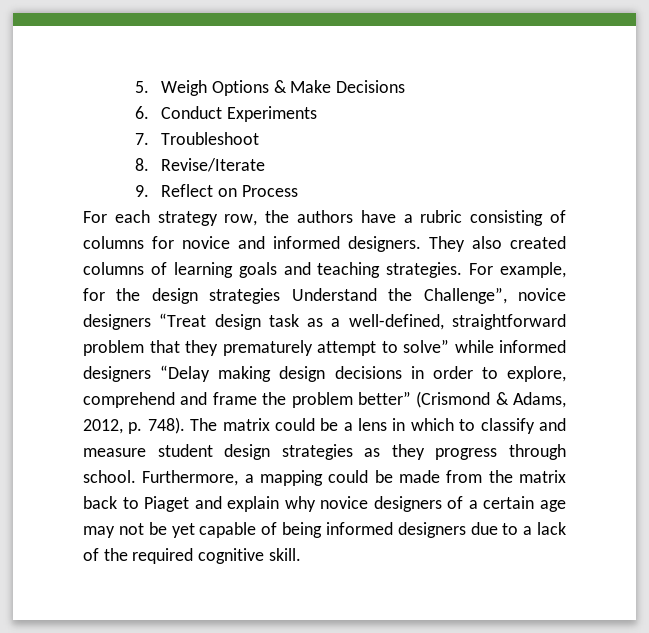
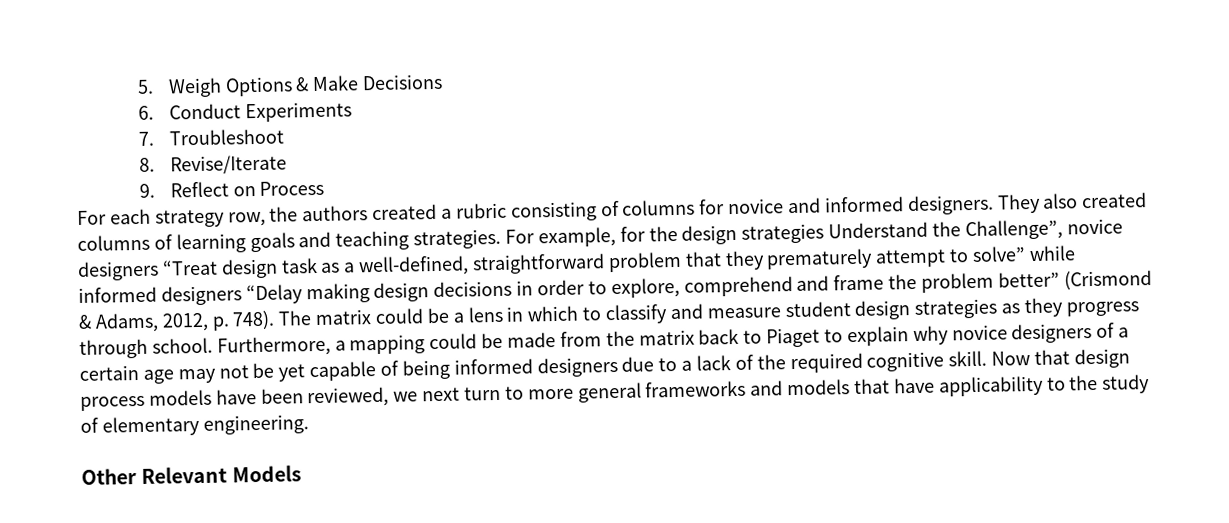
- For each strategy row, the authors have a rubric consisting of columns for novice and informed designers.
+ For each strategy row, the authors created a rubric consisting of columns for novice and informed designers.
- Furthermore, a mapping could be made from the matrix back to Piaget and explain why novice designers of a certain age may not be yet capable of being informed designers due to a lack of the required cognitive skill.
+ Furthermore, a mapping could be made from the matrix back to Piaget to explain why novice designers of a certain age may not be yet capable of being informed designers due to a lack of the required cognitive skill.
+ Now that design process models have been reviewed, we next turn to more general frameworks and models that have applicability to the study of elementary engineering.
+ Other Relevant Models

